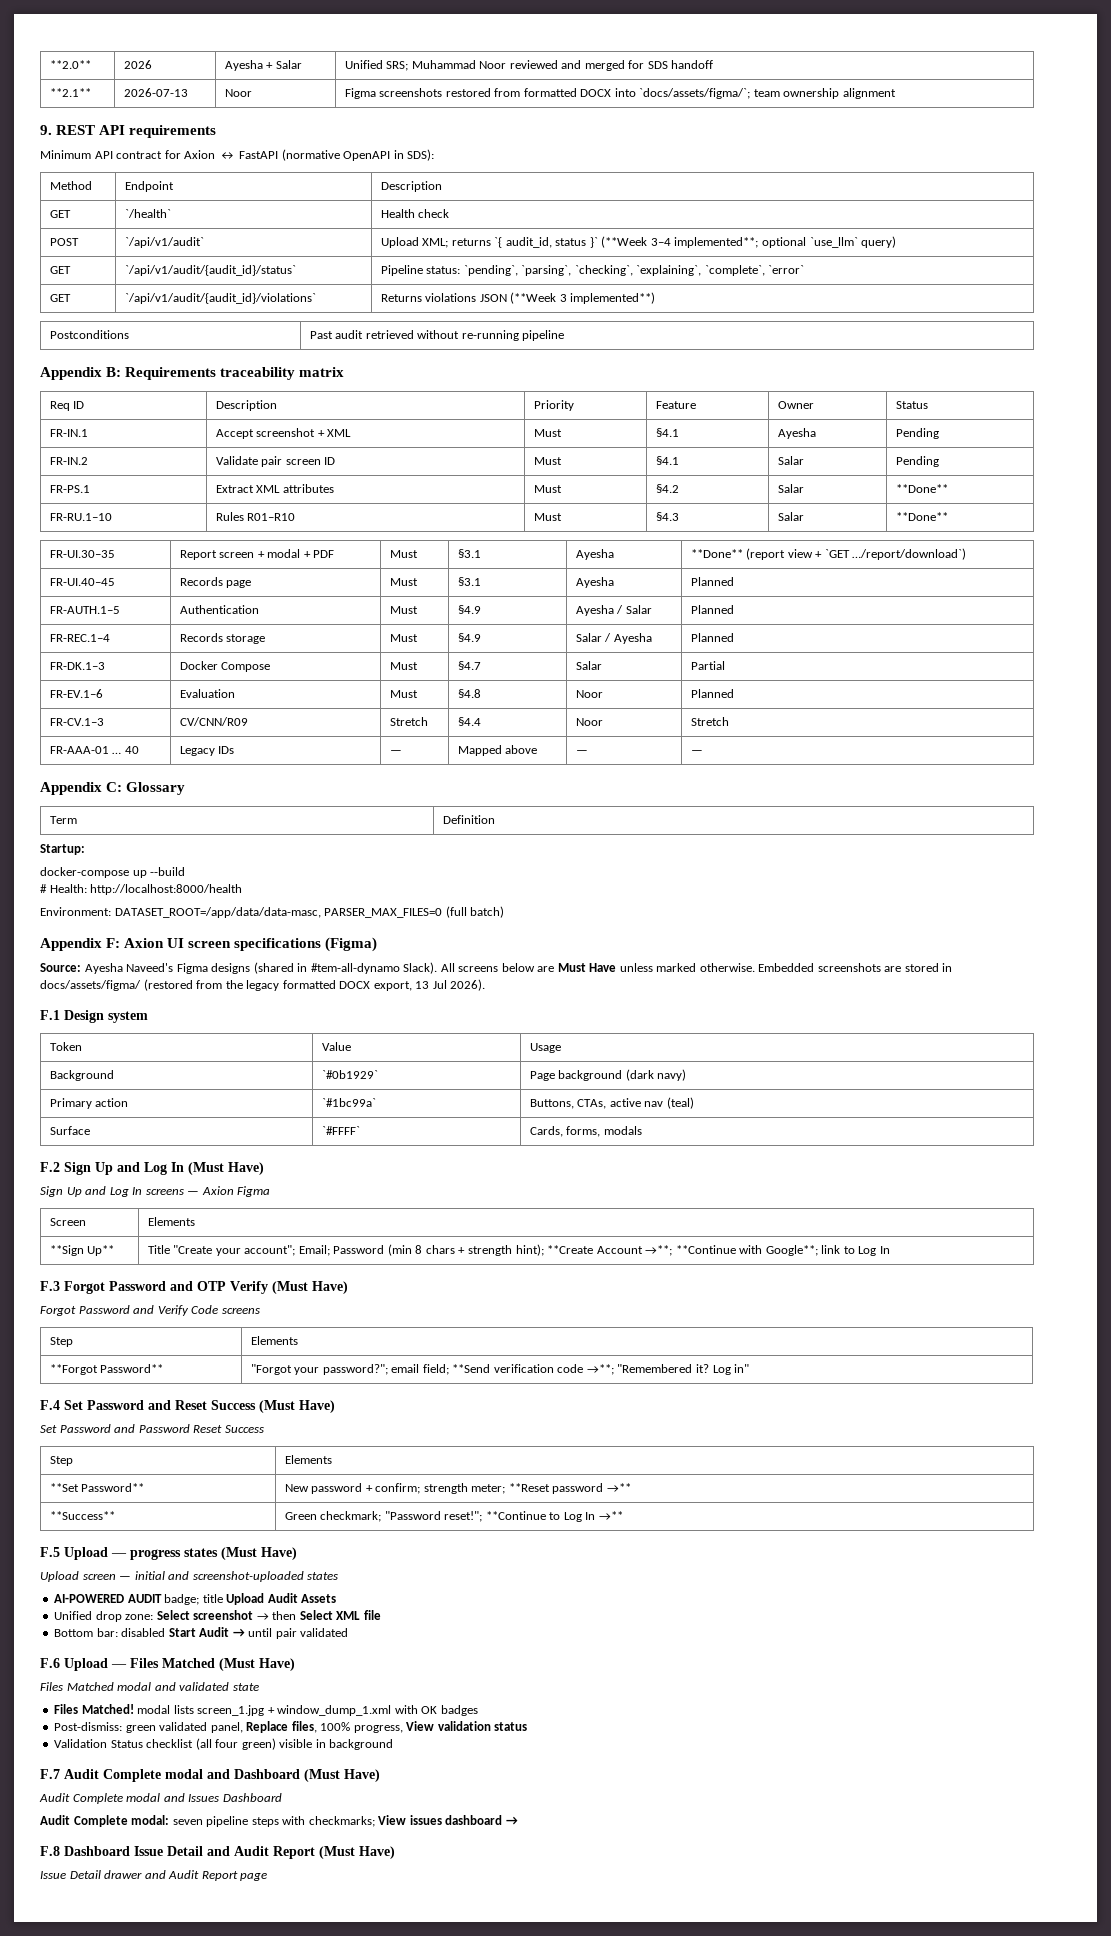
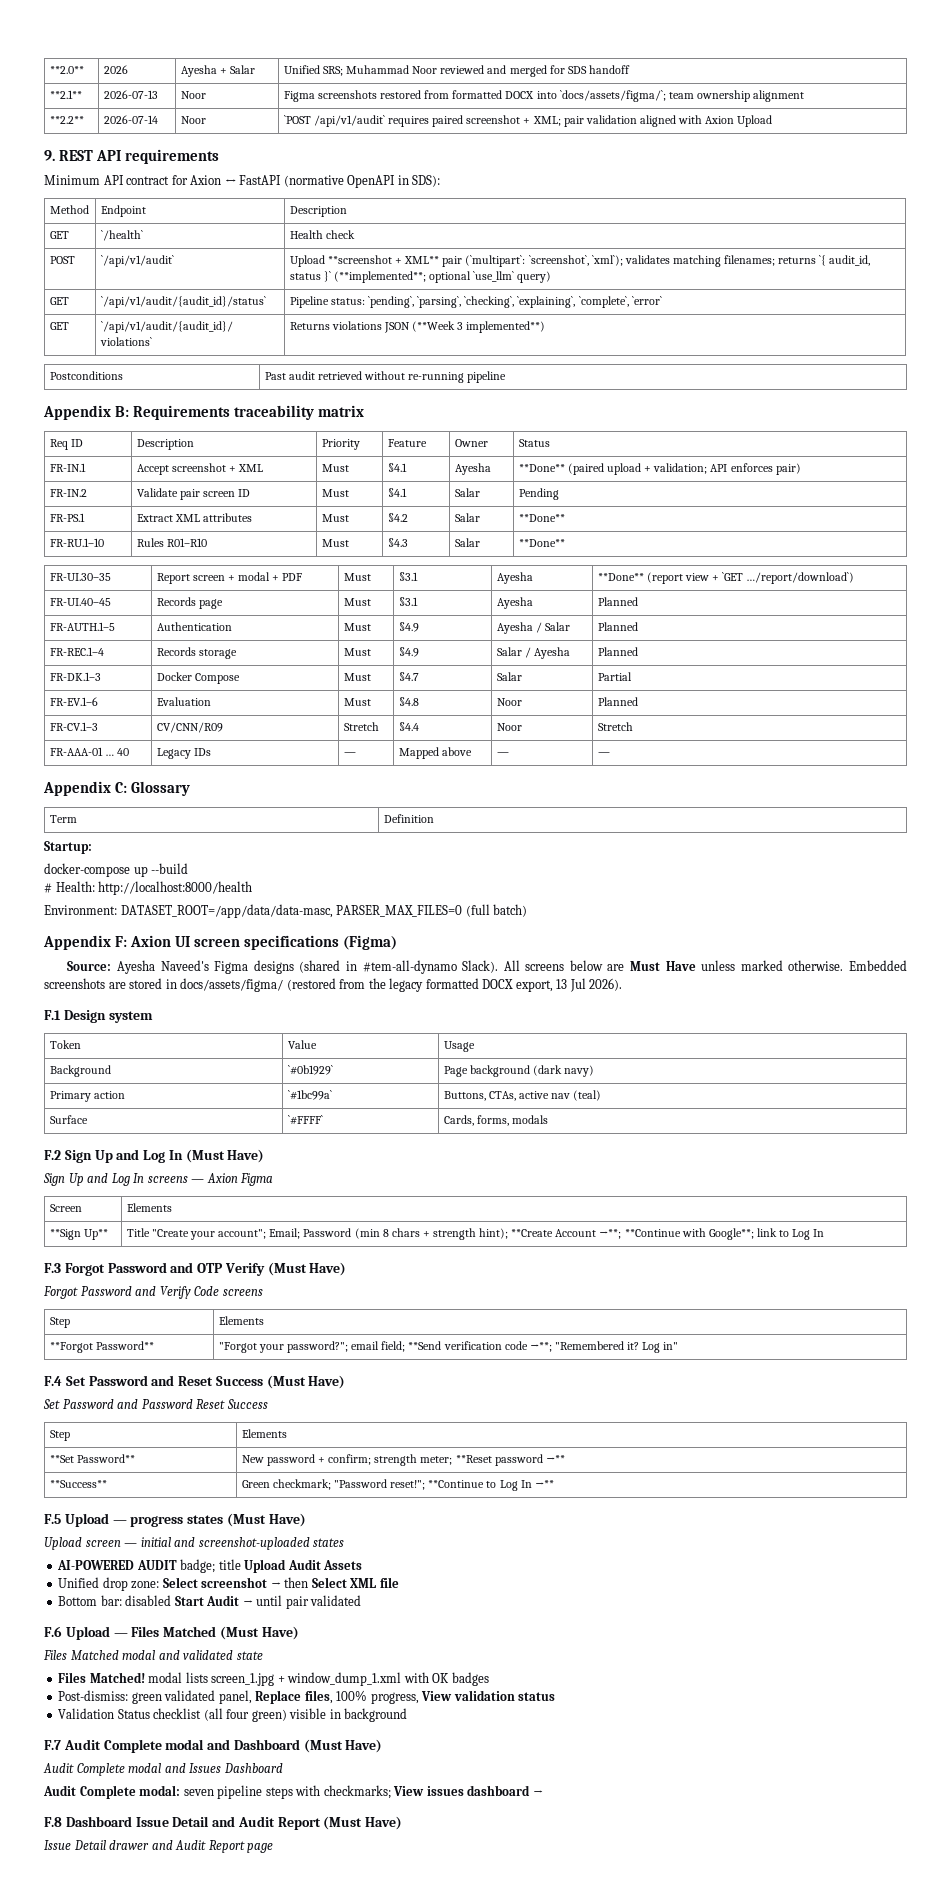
+ **2.2** | 2026-07-14 | Noor | `POST /api/v1/audit` requires paired screenshot + XML; pair validation aligned with Axion Upload
- POST | `/api/v1/audit` | Upload XML; returns `{ audit_id, status }` (**Week 3–4 implemented**; optional `use_llm` query)
+ POST | `/api/v1/audit` | Upload **screenshot + XML** pair (`multipart`: `screenshot`, `xml`); validates matching filenames; returns `{ audit_id, status }` (**implemented**; optional `use_llm` query)
- FR-IN.1 | Accept screenshot + XML | Must | §4.1 | Ayesha | Pending
+ FR-IN.1 | Accept screenshot + XML | Must | §4.1 | Ayesha | **Done** (paired upload + validation; API enforces pair)

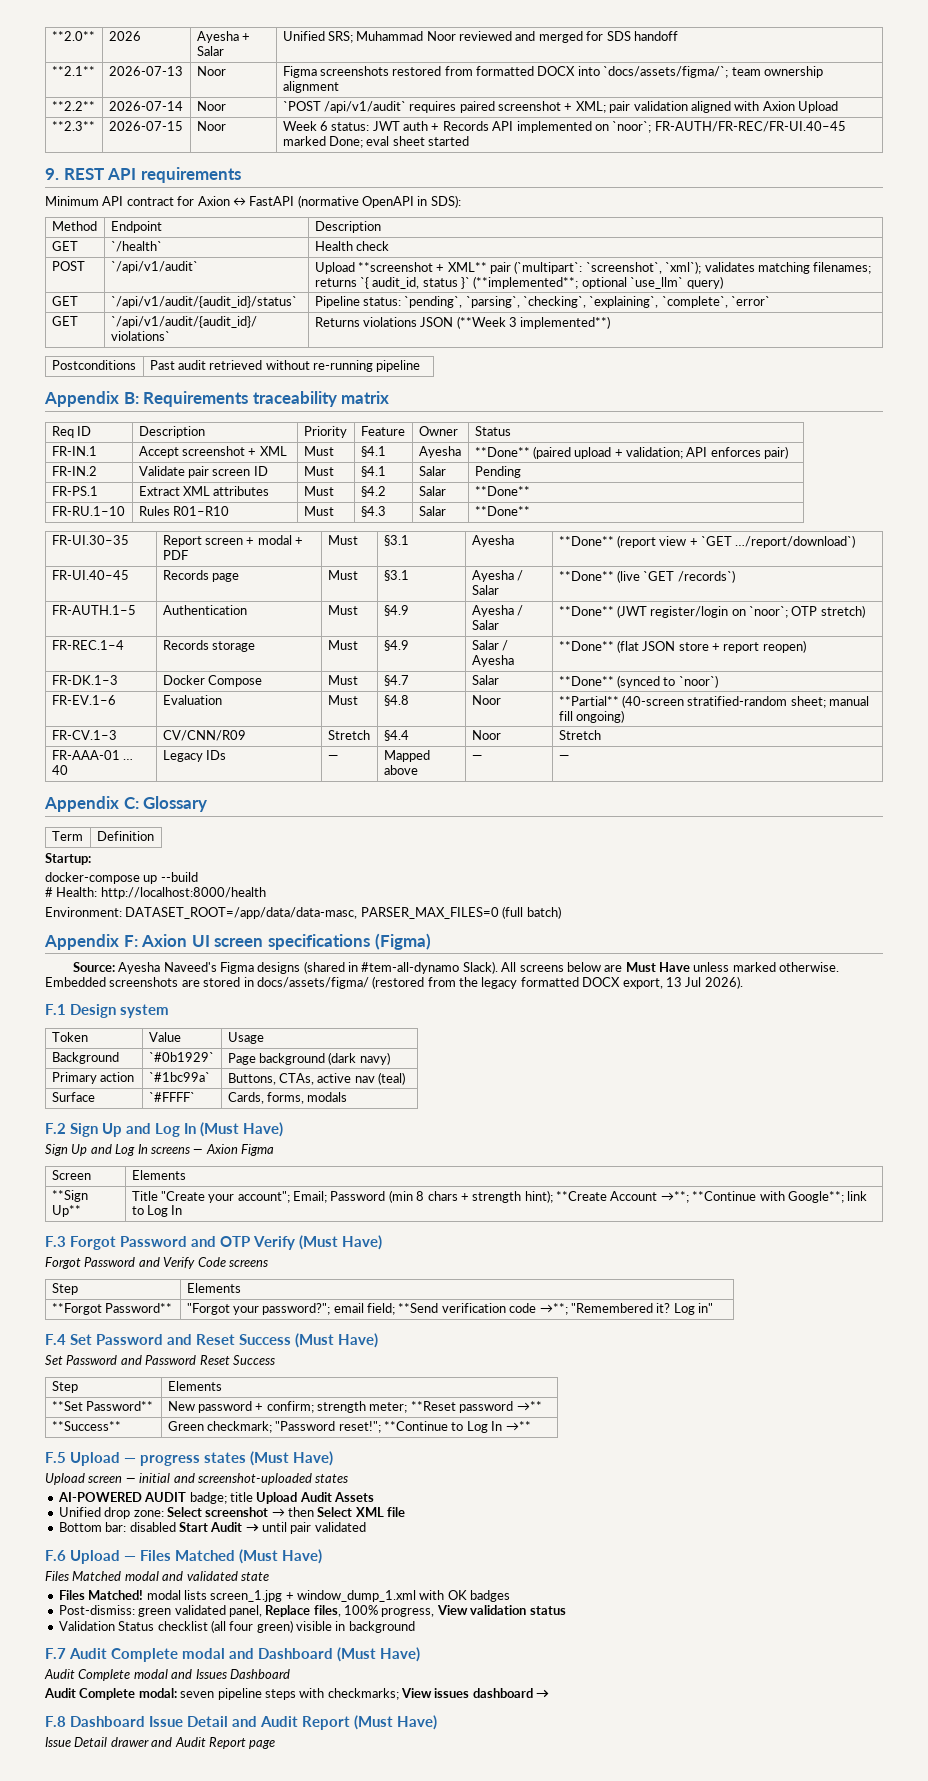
+ **2.3** | 2026-07-15 | Noor | Week 6 status: JWT auth + Records API implemented on `noor`; FR-AUTH/FR-REC/FR-UI.40–45 marked Done; eval sheet started
- FR-UI.40–45 | Records page | Must | §3.1 | Ayesha | Planned
+ FR-UI.40–45 | Records page | Must | §3.1 | Ayesha / Salar | **Done** (live `GET /records`)
- FR-AUTH.1–5 | Authentication | Must | §4.9 | Ayesha / Salar | Planned
+ FR-AUTH.1–5 | Authentication | Must | §4.9 | Ayesha / Salar | **Done** (JWT register/login on `noor`; OTP stretch)
- FR-REC.1–4 | Records storage | Must | §4.9 | Salar / Ayesha | Planned
+ FR-REC.1–4 | Records storage | Must | §4.9 | Salar / Ayesha | **Done** (flat JSON store + report reopen)
- FR-DK.1–3 | Docker Compose | Must | §4.7 | Salar | Partial
+ FR-DK.1–3 | Docker Compose | Must | §4.7 | Salar | **Done** (synced to `noor`)
- FR-EV.1–6 | Evaluation | Must | §4.8 | Noor | Planned
+ FR-EV.1–6 | Evaluation | Must | §4.8 | Noor | **Partial** (40-screen stratified-random sheet; manual fill ongoing)

